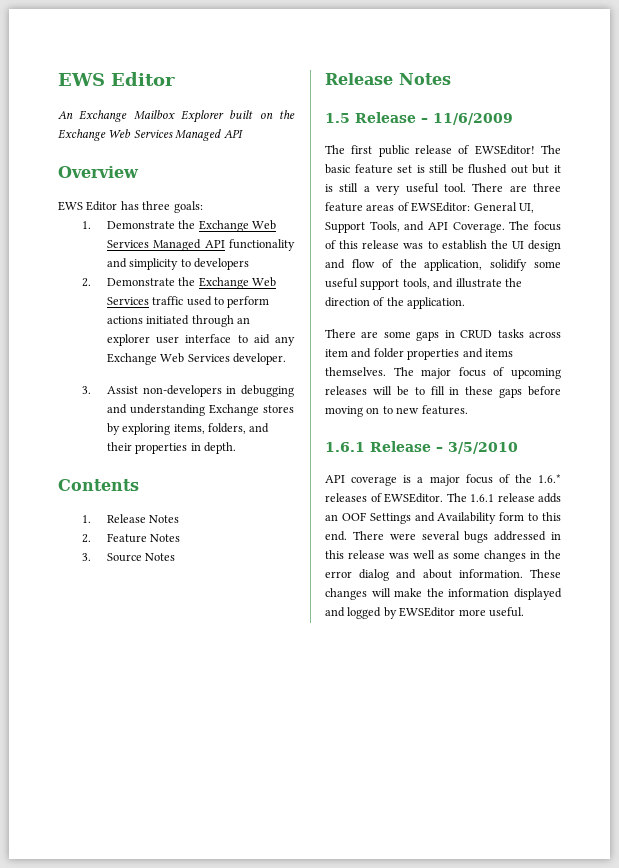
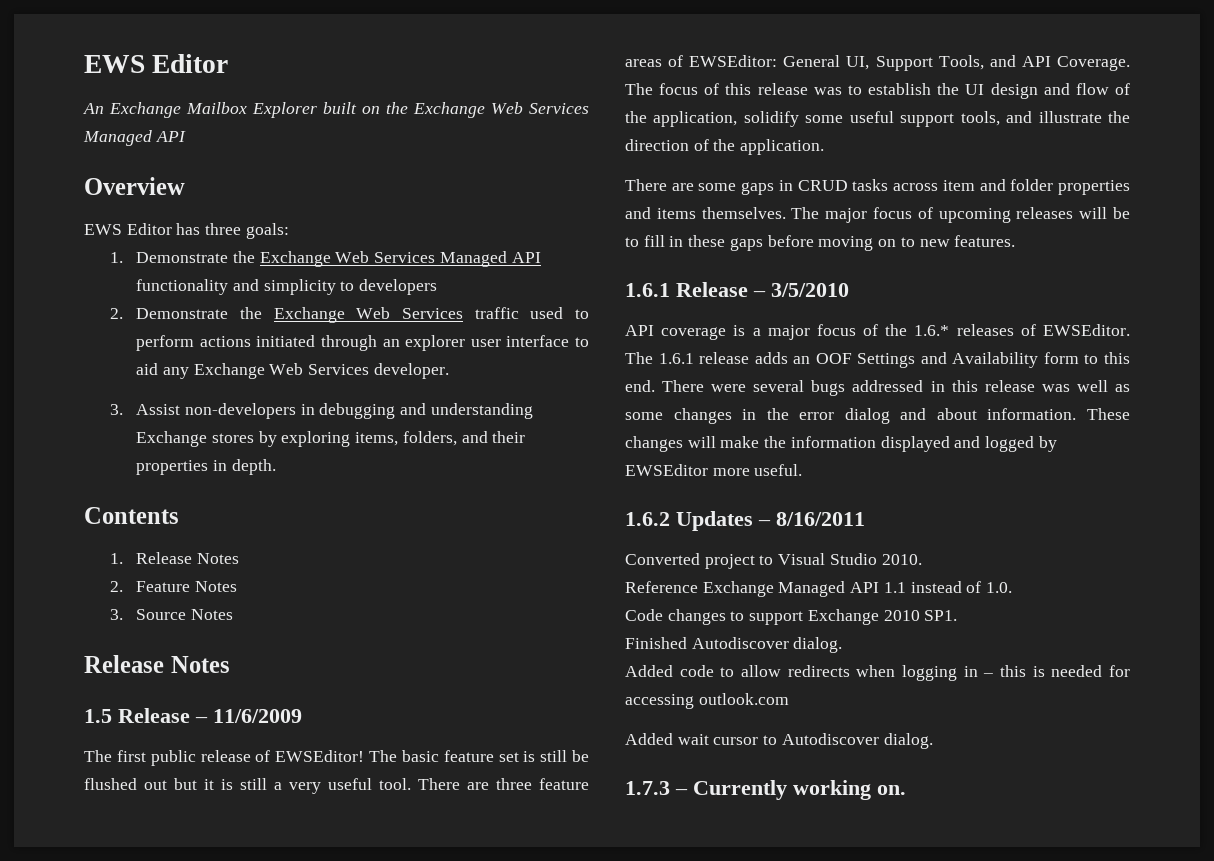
+ 1.6.2 Updates – 8/16/2011
+ Converted project to Visual Studio 2010.
+ Reference Exchange Managed API 1.1 instead of 1.0.
+ Code changes to support Exchange 2010 SP1.
+ Finished Autodiscover dialog.
+ Added code to allow redirects when logging in – this is needed for accessing outlook.com
+ Added wait cursor to Autodiscover dialog.
+ 1.7.3 – Currently working on.

